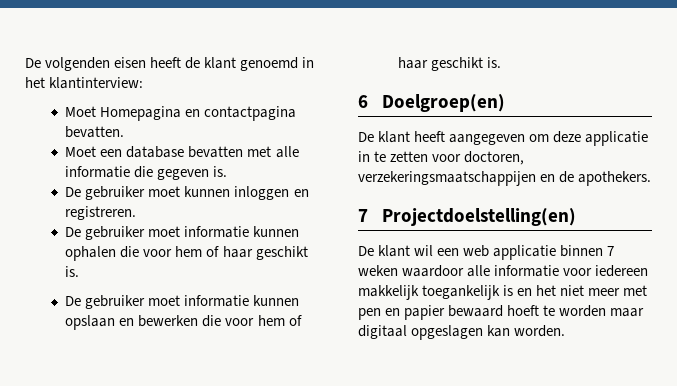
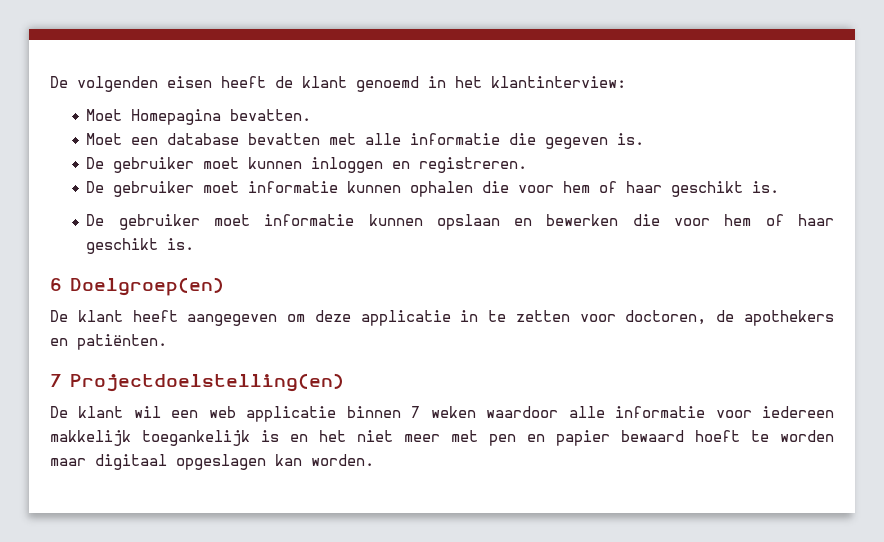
- Moet Homepagina en contactpagina bevatten.
+ Moet Homepagina bevatten.
- De klant heeft aangegeven om deze applicatie in te zetten voor doctoren, verzekeringsmaatschappijen en de apothekers.
+ De klant heeft aangegeven om deze applicatie in te zetten voor doctoren, de apothekers en patiënten.

